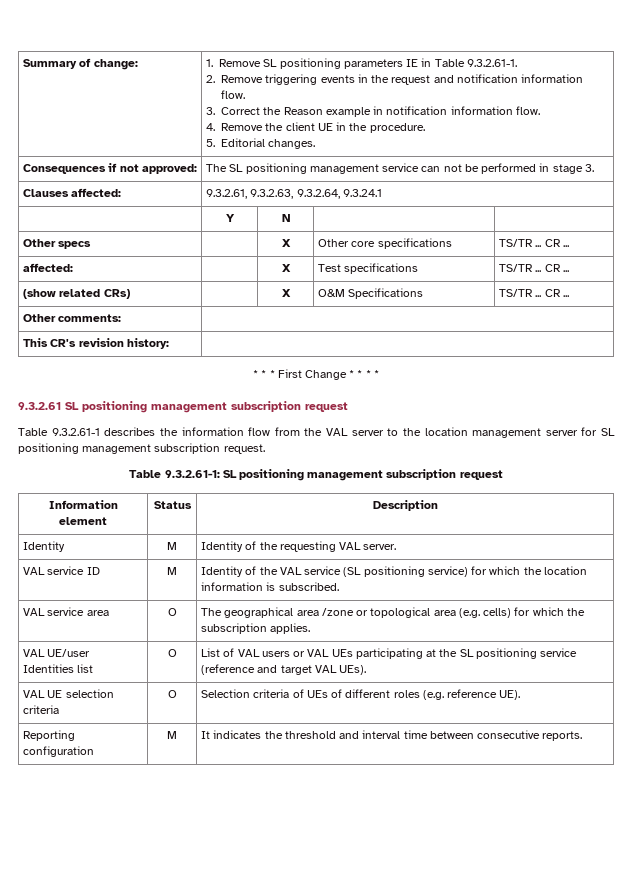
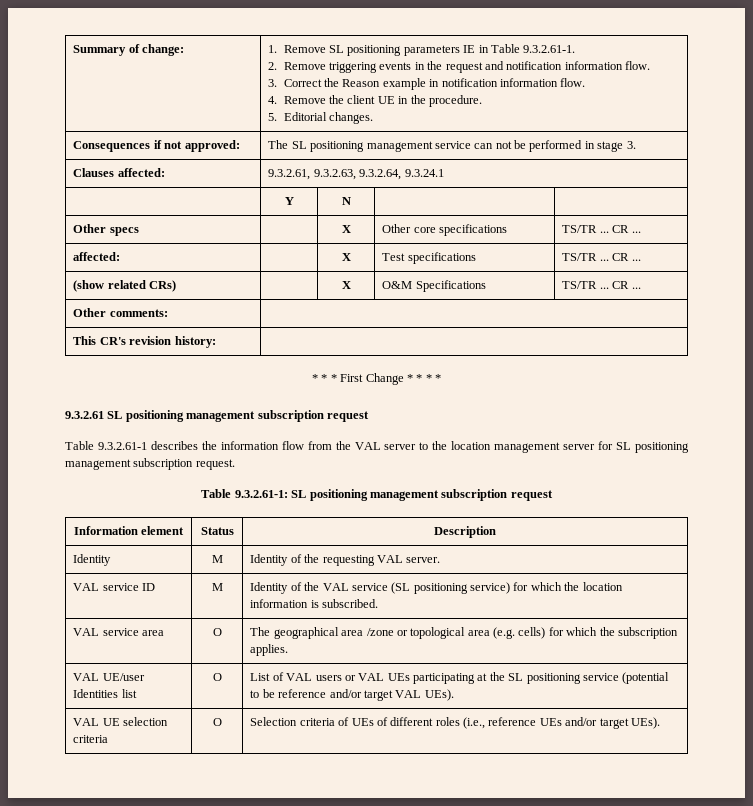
- VAL UE/user Identities list | O | List of VAL users or VAL UEs participating at the SL positioning service (reference and target VAL UEs).
+ VAL UE/user Identities list | O | List of VAL users or VAL UEs participating at the SL positioning service (potential to be reference and/or target VAL UEs).
- VAL UE selection criteria | O | Selection criteria of UEs of different roles (e.g. reference UE).
- Reporting configuration | M | It indicates the threshold and interval time between consecutive reports.
+ VAL UE selection criteria | O | Selection criteria of UEs of different roles (i.e., reference UEs and/or target UEs).

